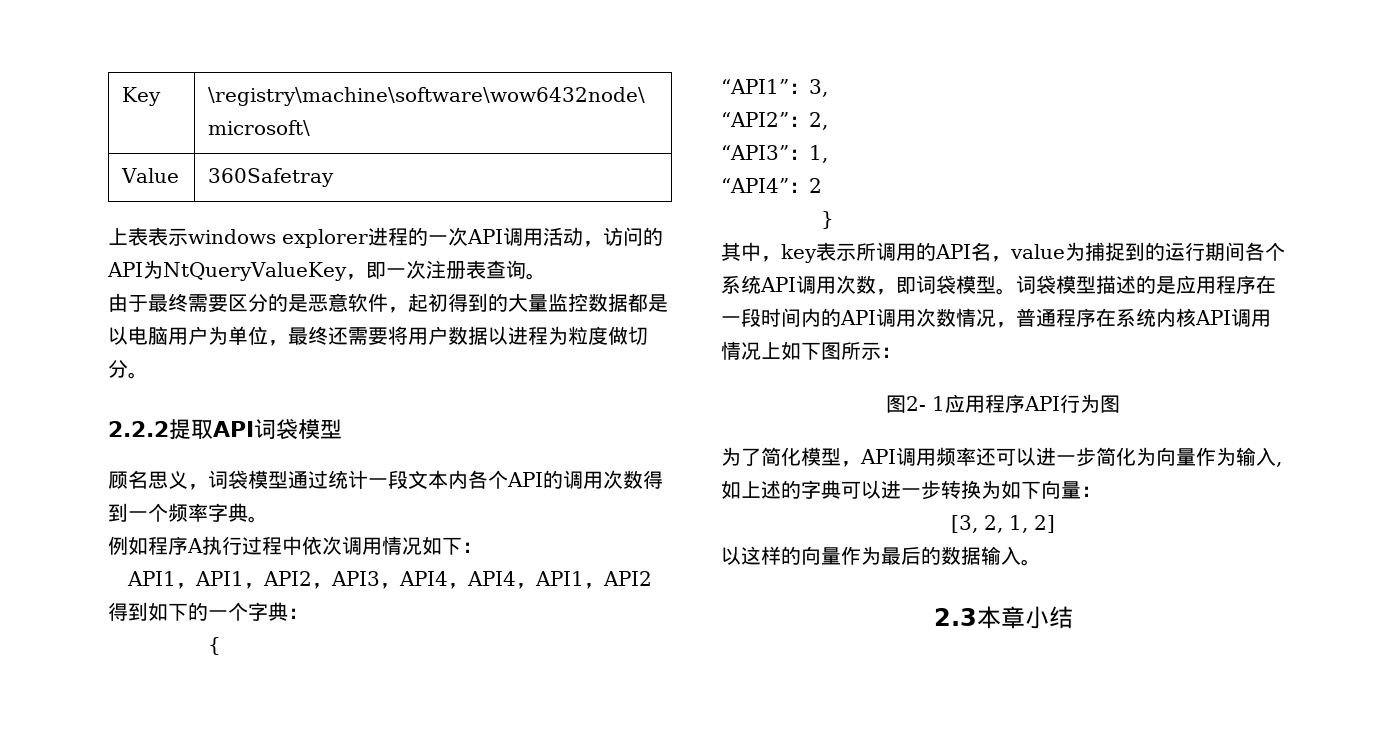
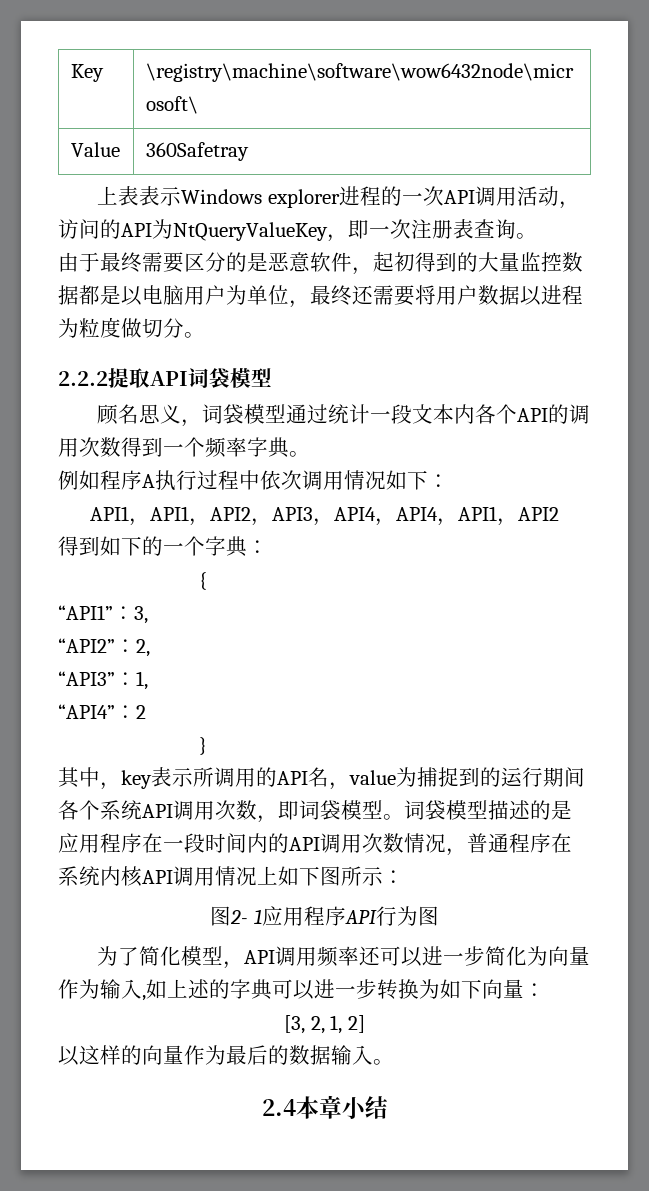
- 上表表示windows explorer进程的一次API调用活动，访问的API为NtQueryValueKey，即一次注册表查询。
+ 上表表示Windows explorer进程的一次API调用活动，访问的API为NtQueryValueKey，即一次注册表查询。
- 2.3本章小结
+ 2.4本章小结

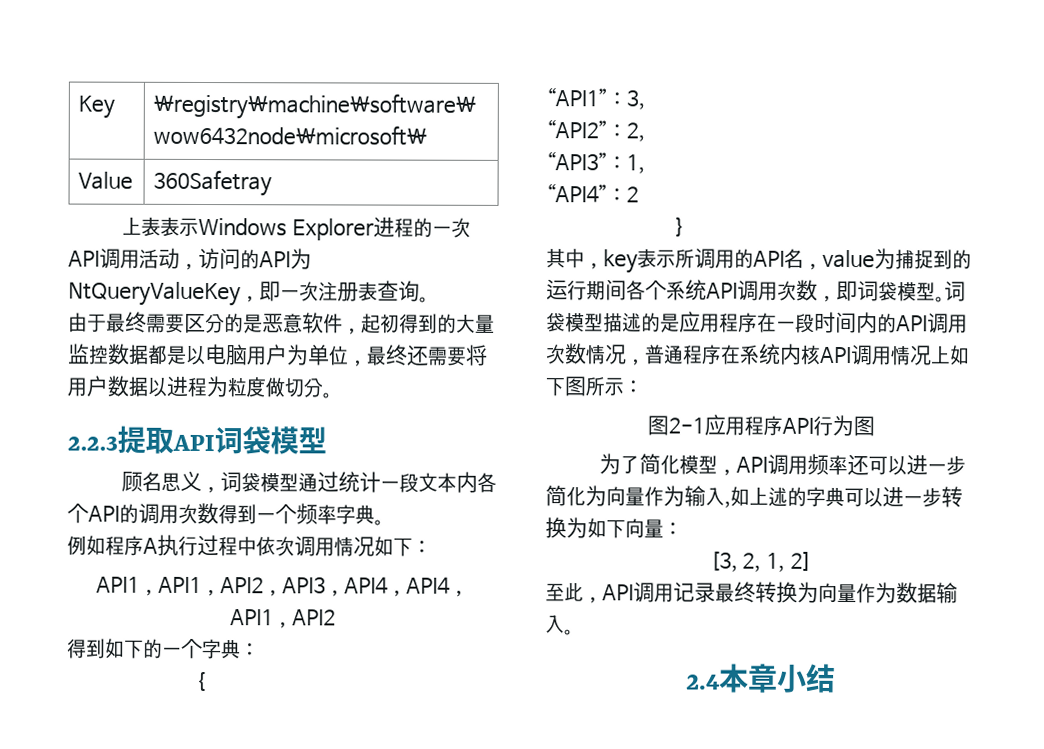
- 上表表示Windows explorer进程的一次API调用活动，访问的API为NtQueryValueKey，即一次注册表查询。
+ 上表表示Windows Explorer进程的一次API调用活动，访问的API为NtQueryValueKey，即一次注册表查询。
- 2.2.2提取API词袋模型
+ 2.2.3提取API词袋模型
- 图2- 1应用程序API行为图
+ 图2-1应用程序API行为图
- 以这样的向量作为最后的数据输入。
+ 至此，API调用记录最终转换为向量作为数据输入。

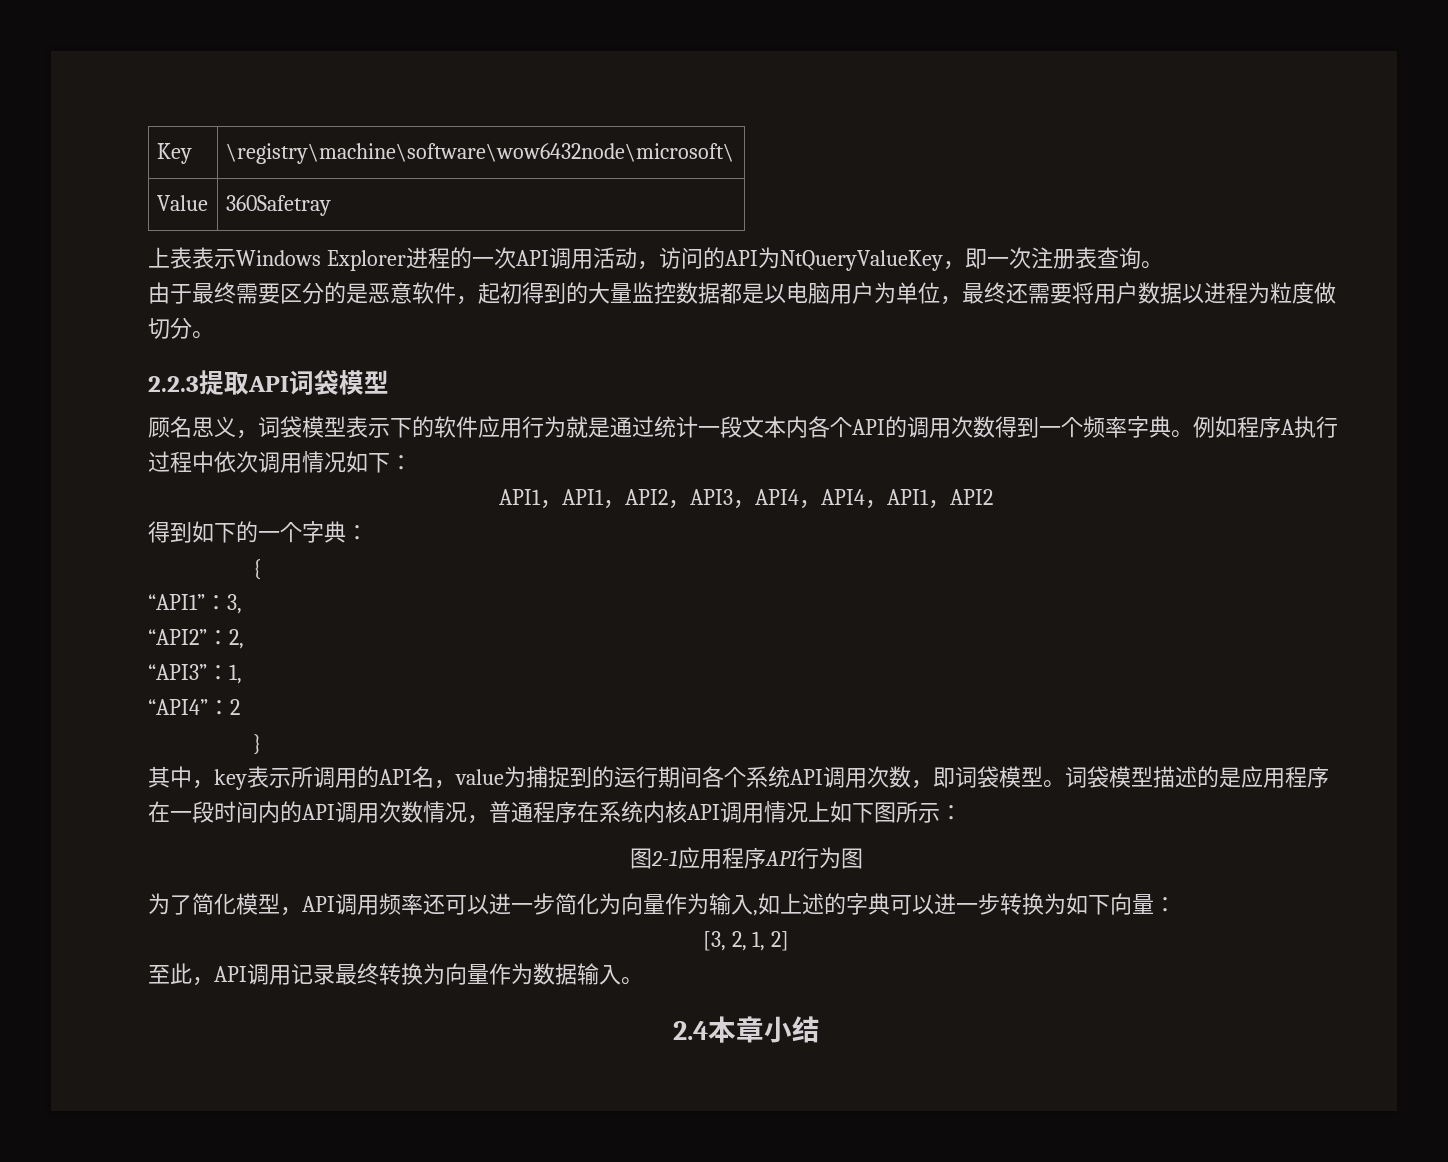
- 顾名思义，词袋模型通过统计一段文本内各个API的调用次数得到一个频率字典。
- 例如程序A执行过程中依次调用情况如下：
+ 顾名思义，词袋模型表示下的软件应用行为就是通过统计一段文本内各个API的调用次数得到一个频率字典。例如程序A执行过程中依次调用情况如下：

